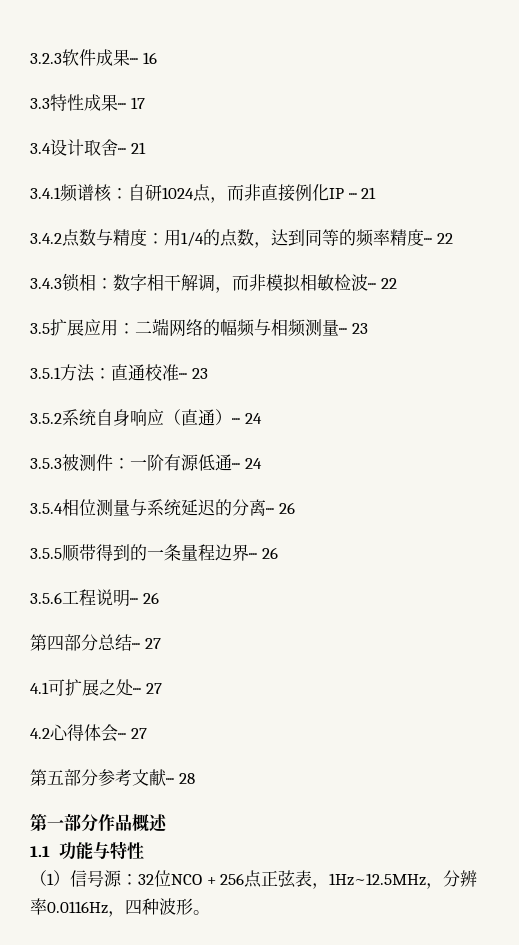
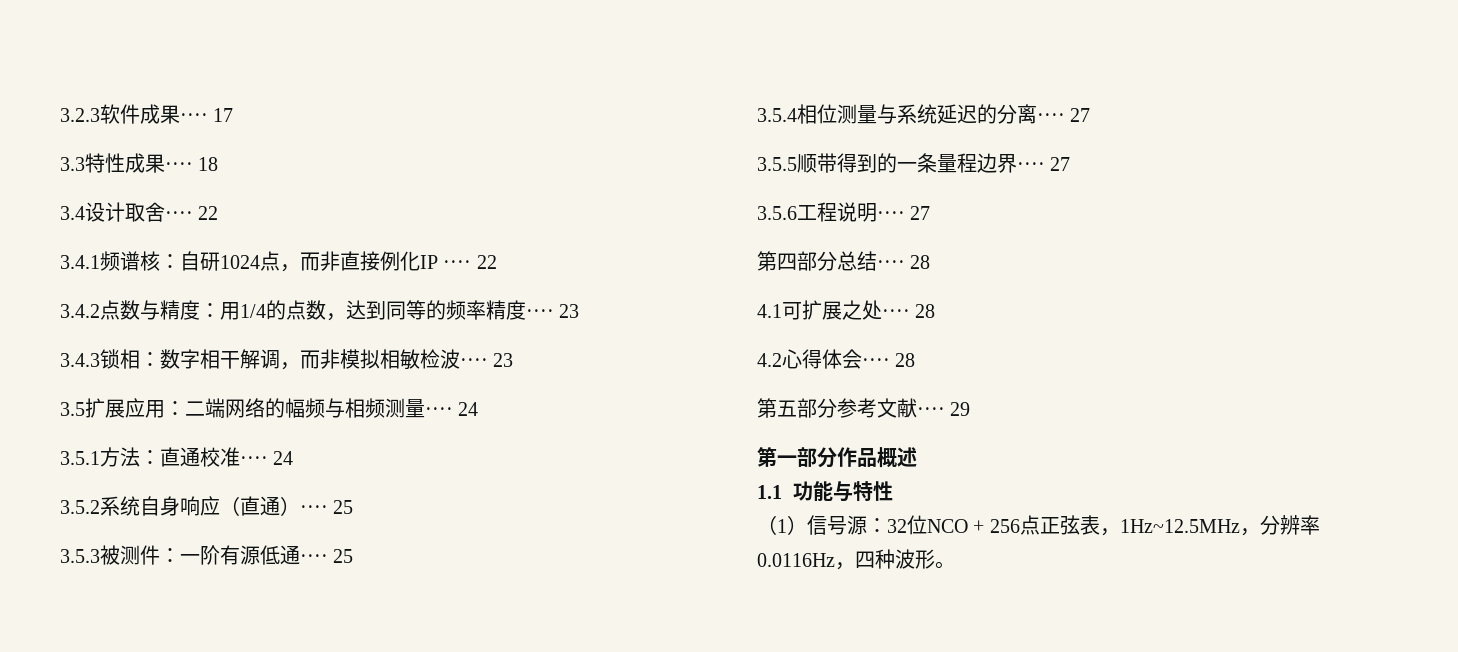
- 3.2.3软件成果···· 16
+ 3.2.3软件成果···· 17
- 3.3特性成果···· 17
+ 3.3特性成果···· 18
- 3.4设计取舍···· 21
+ 3.4设计取舍···· 22
- 3.4.1频谱核：自研1024点，而非直接例化IP ···· 21
+ 3.4.1频谱核：自研1024点，而非直接例化IP ···· 22
- 3.4.2点数与精度：用1/4的点数，达到同等的频率精度···· 22
+ 3.4.2点数与精度：用1/4的点数，达到同等的频率精度···· 23
- 3.4.3锁相：数字相干解调，而非模拟相敏检波···· 22
+ 3.4.3锁相：数字相干解调，而非模拟相敏检波···· 23
- 3.5扩展应用：二端网络的幅频与相频测量···· 23
+ 3.5扩展应用：二端网络的幅频与相频测量···· 24
- 3.5.1方法：直通校准···· 23
+ 3.5.1方法：直通校准···· 24
- 3.5.2系统自身响应（直通）···· 24
+ 3.5.2系统自身响应（直通）···· 25
- 3.5.3被测件：一阶有源低通···· 24
+ 3.5.3被测件：一阶有源低通···· 25
- 3.5.4相位测量与系统延迟的分离···· 26
+ 3.5.4相位测量与系统延迟的分离···· 27
- 3.5.5顺带得到的一条量程边界···· 26
+ 3.5.5顺带得到的一条量程边界···· 27
- 3.5.6工程说明···· 26
+ 3.5.6工程说明···· 27
- 第四部分总结···· 27
+ 第四部分总结···· 28
- 4.1可扩展之处···· 27
+ 4.1可扩展之处···· 28
- 4.2心得体会···· 27
+ 4.2心得体会···· 28
- 第五部分参考文献···· 28
+ 第五部分参考文献···· 29

